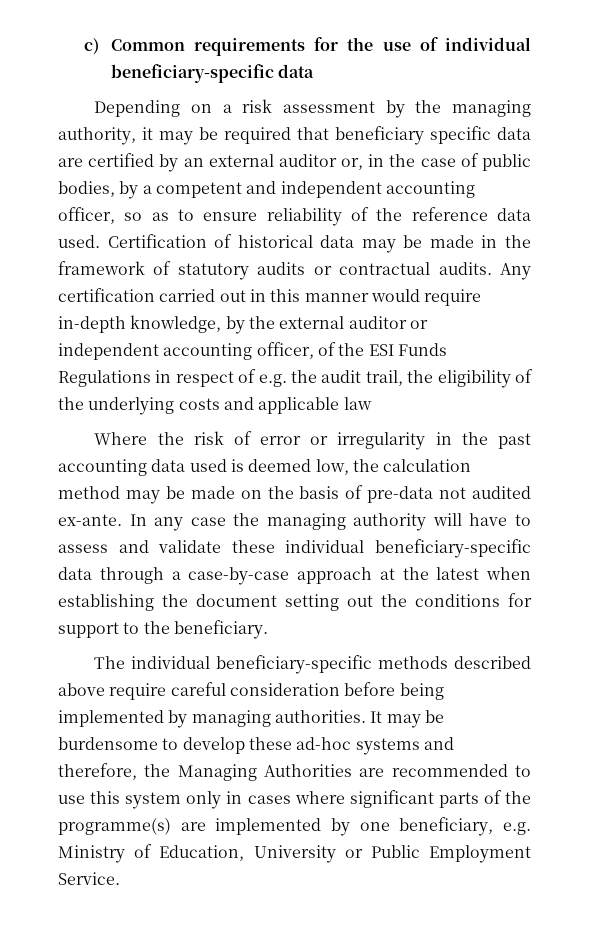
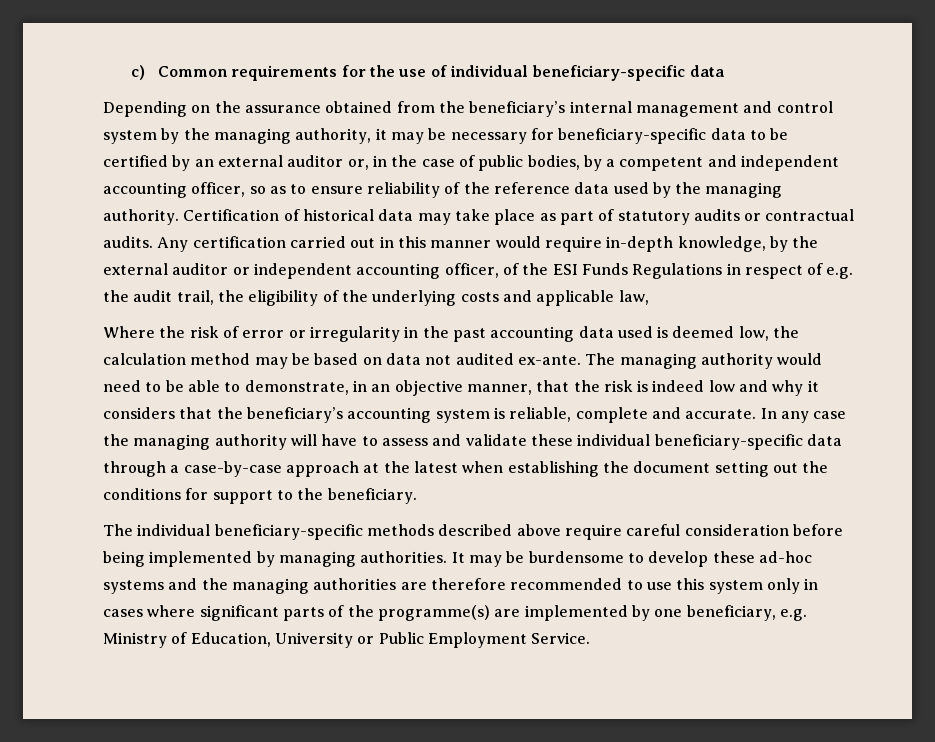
- Depending on a risk assessment by the managing authority, it may be required that beneficiary specific data are certified by an external auditor or, in the case of public bodies, by a competent and independent accounting officer, so as to ensure reliability of the reference data used.
+ Depending on the assurance obtained from the beneficiary’s internal management and control system by the managing authority, it may be necessary for beneficiary-specific data to be certified by an external auditor or, in the case of public bodies, by a competent and independent accounting officer, so as to ensure reliability of the reference data used by the managing authority.
- Certification of historical data may be made in the framework of statutory audits or contractual audits.
+ Certification of historical data may take place as part of statutory audits or contractual audits.
- Any certification carried out in this manner would require in-depth knowledge, by the external auditor or independent accounting officer, of the ESI Funds Regulations in respect of e.g. the audit trail, the eligibility of the underlying costs and applicable law
+ Any certification carried out in this manner would require in-depth knowledge, by the external auditor or independent accounting officer, of the ESI Funds Regulations in respect of e.g. the audit trail, the eligibility of the underlying costs and applicable law,
- Where the risk of error or irregularity in the past accounting data used is deemed low, the calculation method may be made on the basis of pre-data not audited ex-ante.
+ Where the risk of error or irregularity in the past accounting data used is deemed low, the calculation method may be based on data not audited ex-ante. The managing authority would need to be able to demonstrate, in an objective manner, that the risk is indeed low and why it considers that the beneficiary’s accounting system is reliable, complete and accurate.
- It may be burdensome to develop these ad-hoc systems and therefore, the Managing Authorities are recommended to use this system only in cases where significant parts of the programme(s) are implemented by one beneficiary, e.g. Ministry of Education, University or Public Employment Service.
+ It may be burdensome to develop these ad-hoc systems and the managing authorities are therefore recommended to use this system only in cases where significant parts of the programme(s) are implemented by one beneficiary, e.g. Ministry of Education, University or Public Employment Service.

